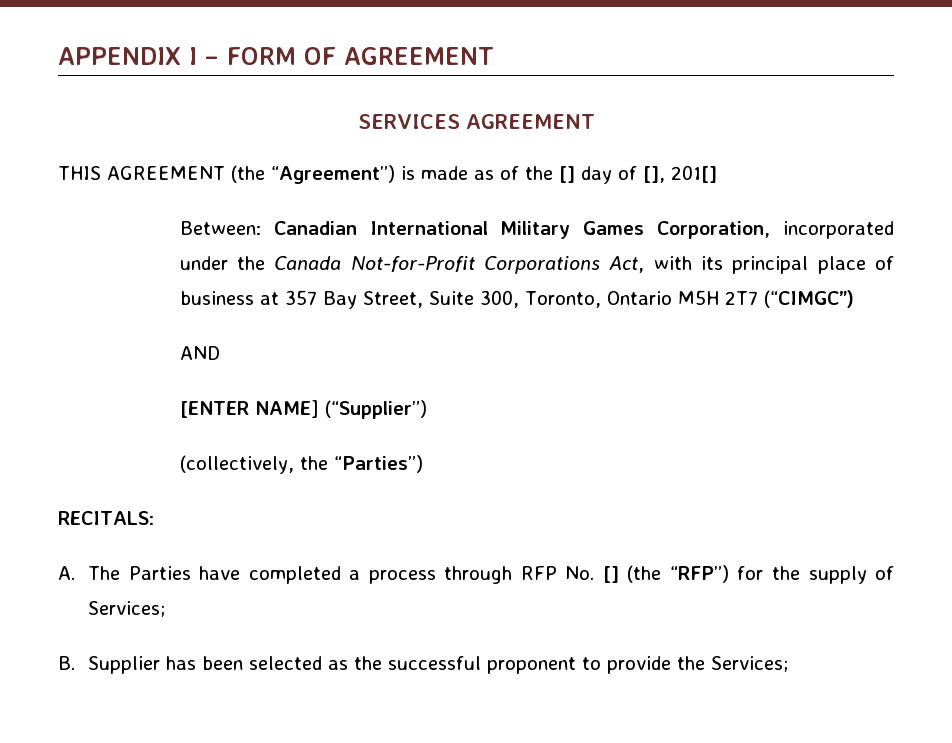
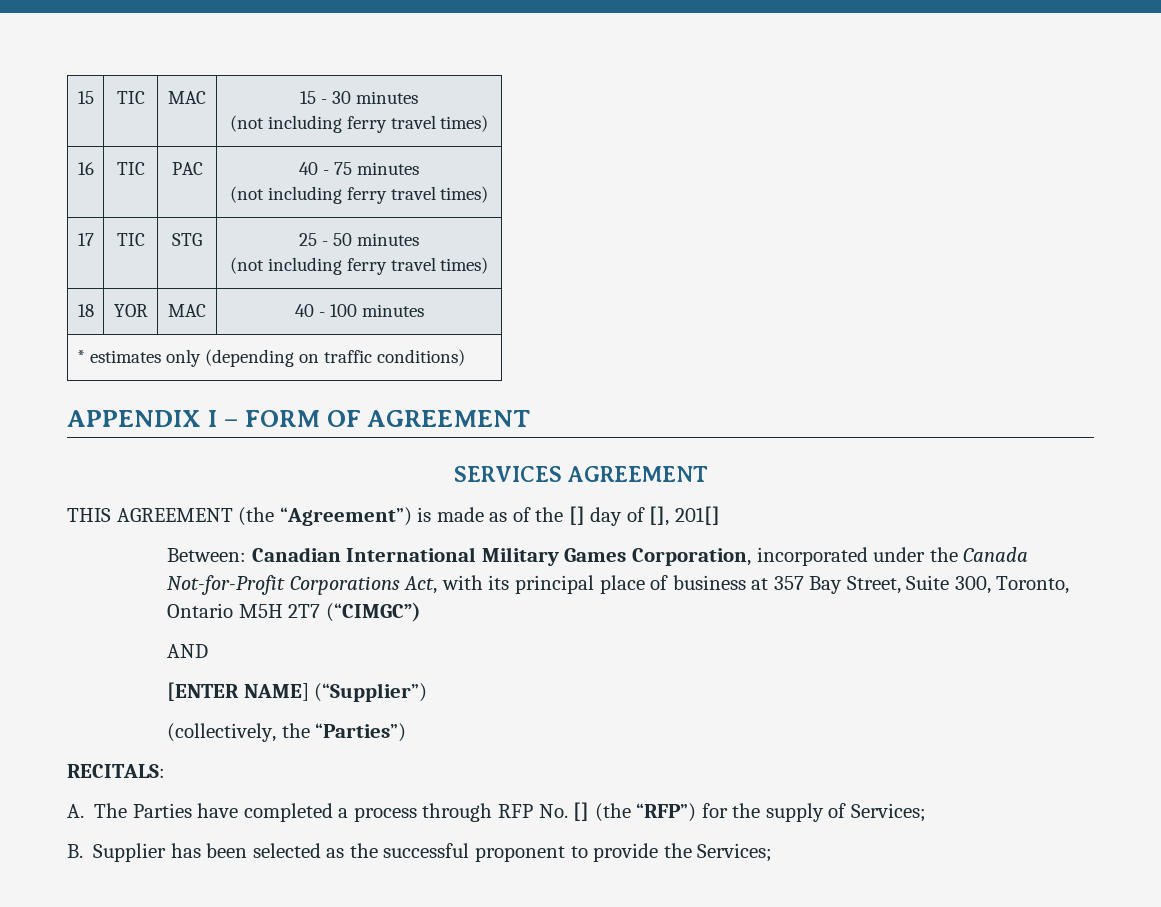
+ 15 | TIC | MAC | 15 - 30 minutes
+ (not including ferry travel times)
+ 16 | TIC | PAC | 40 - 75 minutes
+ (not including ferry travel times)
+ 17 | TIC | STG | 25 - 50 minutes
+ (not including ferry travel times)
+ 18 | YOR | MAC | 40 - 100 minutes
+ * estimates only (depending on traffic conditions)

